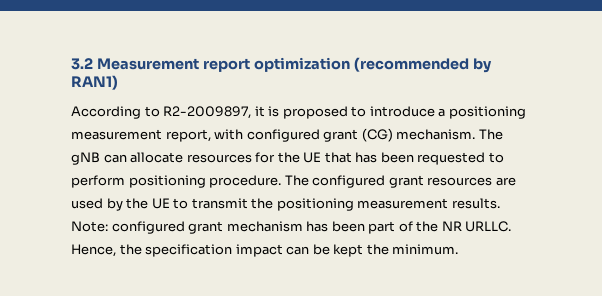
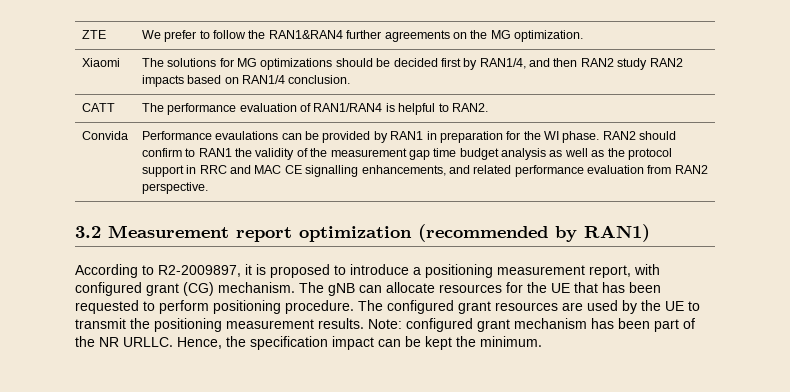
+ ZTE | We prefer to follow the RAN1&RAN4 further agreements on the MG optimization.
+ Xiaomi | The solutions for MG optimizations should be decided first by RAN1/4, and then RAN2 study RAN2 impacts based on RAN1/4 conclusion.
+ CATT | The performance evaluation of RAN1/RAN4 is helpful to RAN2.
+ Convida | Performance evaulations can be provided by RAN1 in preparation for the WI phase. RAN2 should confirm to RAN1 the validity of the measurement gap time budget analysis as well as the protocol support in RRC and MAC CE signalling enhancements, and related performance evaluation from RAN2 perspective.

